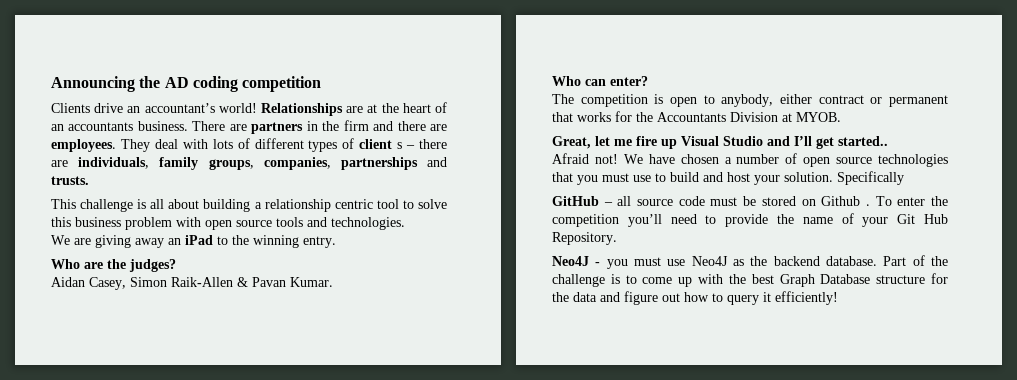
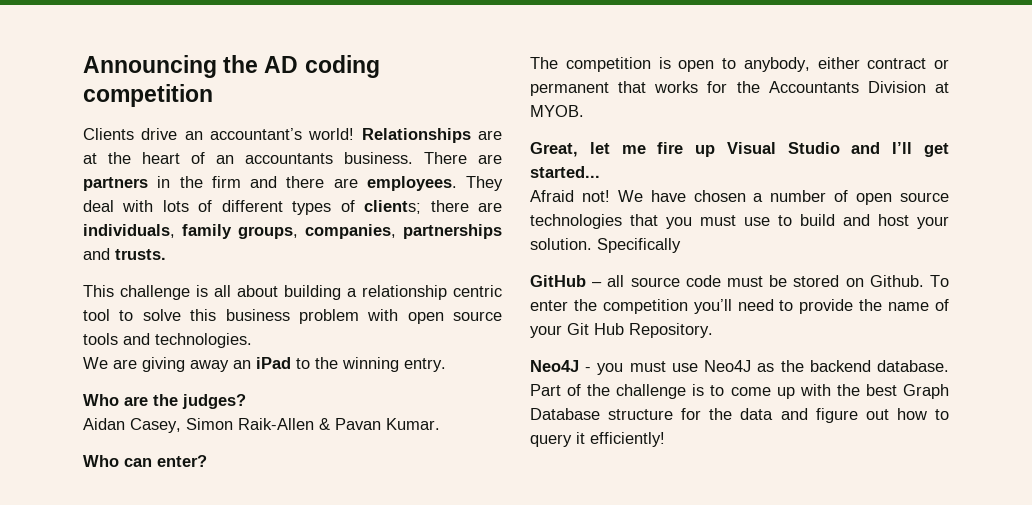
- They deal with lots of different types of client s – there are individuals, family groups, companies, partnerships and trusts.
+ They deal with lots of different types of clients; there are individuals, family groups, companies, partnerships and trusts.
- Great, let me fire up Visual Studio and I’ll get started..
+ Great, let me fire up Visual Studio and I’ll get started...
- GitHub – all source code must be stored on Github .
+ GitHub – all source code must be stored on Github.

